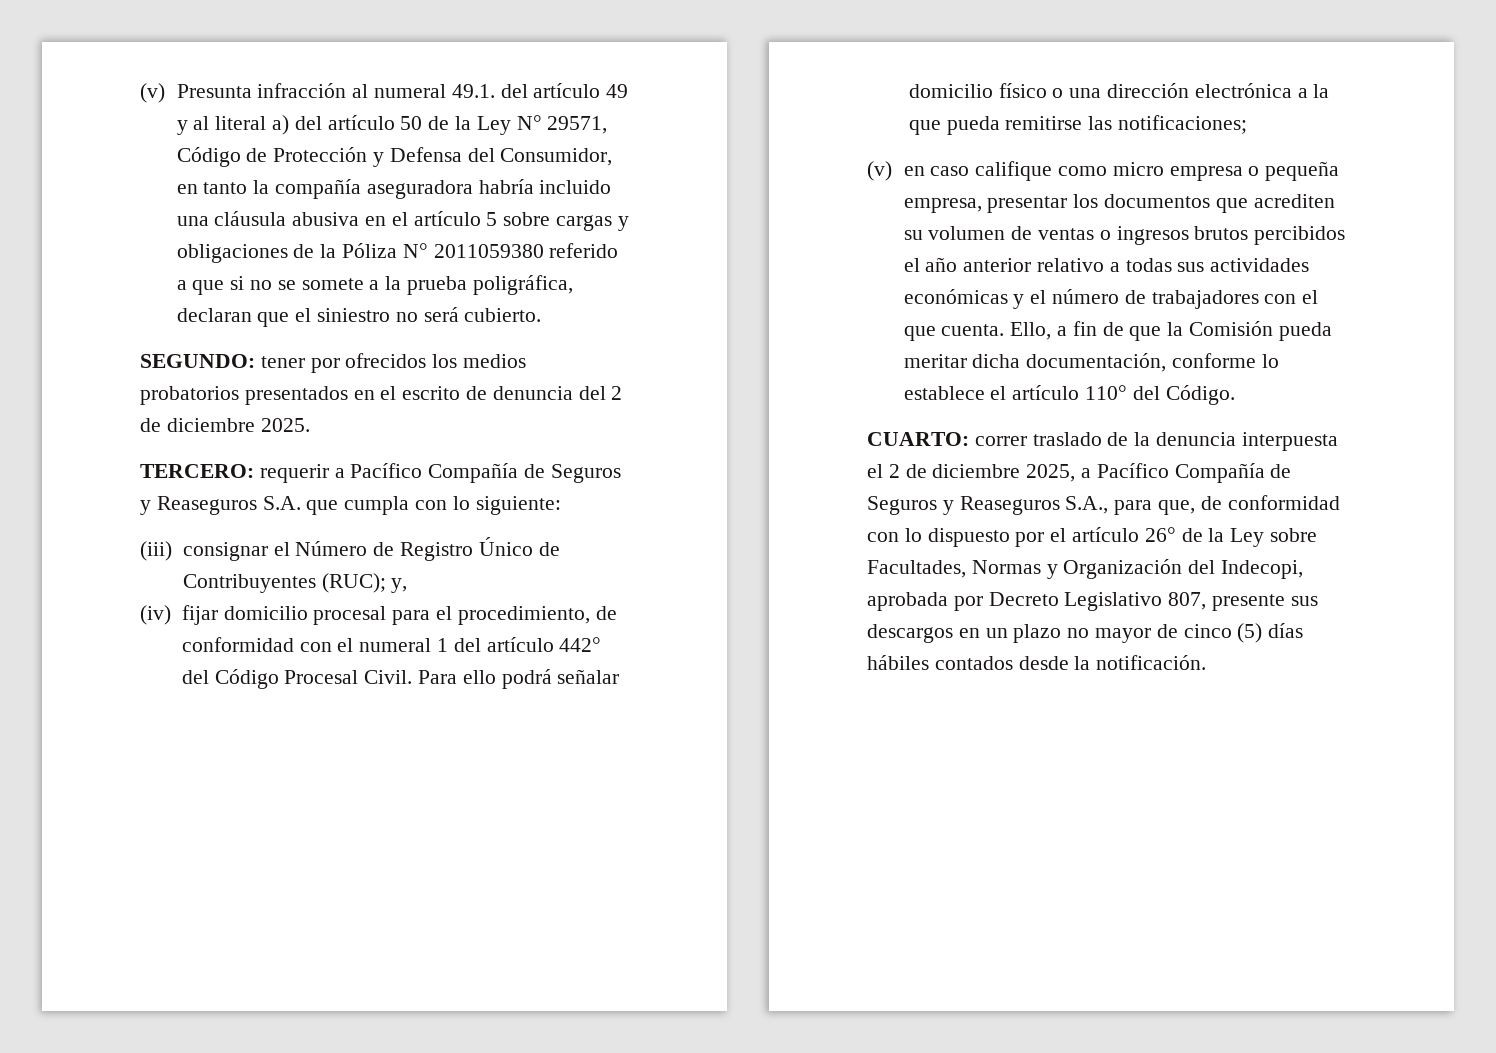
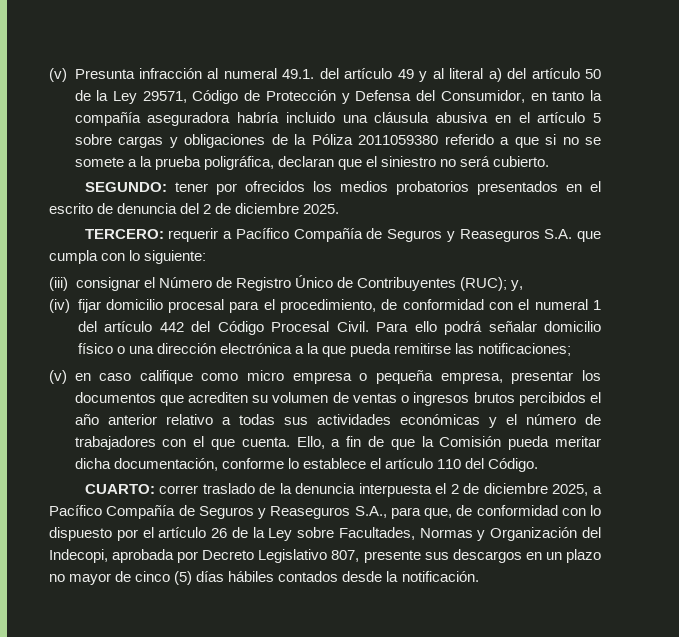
- (v) Presunta infracción al numeral 49.1. del artículo 49 y al literal a) del artículo 50 de la Ley N° 29571, Código de Protección y Defensa del Consumidor, en tanto la compañía aseguradora habría incluido una cláusula abusiva en el artículo 5 sobre cargas y obligaciones de la Póliza N° 2011059380 referido a que si no se somete a la prueba poligráfica, declaran que el siniestro no será cubierto.
+ (v) Presunta infracción al numeral 49.1. del artículo 49 y al literal a) del artículo 50 de la Ley 29571, Código de Protección y Defensa del Consumidor, en tanto la compañía aseguradora habría incluido una cláusula abusiva en el artículo 5 sobre cargas y obligaciones de la Póliza 2011059380 referido a que si no se somete a la prueba poligráfica, declaran que el siniestro no será cubierto.
- (iv) fijar domicilio procesal para el procedimiento, de conformidad con el numeral 1 del artículo 442° del Código Procesal Civil.
+ (iv) fijar domicilio procesal para el procedimiento, de conformidad con el numeral 1 del artículo 442 del Código Procesal Civil.
- Ello, a fin de que la Comisión pueda meritar dicha documentación, conforme lo establece el artículo 110° del Código.
+ Ello, a fin de que la Comisión pueda meritar dicha documentación, conforme lo establece el artículo 110 del Código.
- correr traslado de la denuncia interpuesta el 2 de diciembre 2025, a Pacífico Compañía de Seguros y Reaseguros S.A., para que, de conformidad con lo dispuesto por el artículo 26° de la Ley sobre Facultades, Normas y Organización del Indecopi, aprobada por Decreto Legislativo 807, presente sus descargos en un plazo no mayor de cinco (5) días hábiles contados desde la notificación.
+ correr traslado de la denuncia interpuesta el 2 de diciembre 2025, a Pacífico Compañía de Seguros y Reaseguros S.A., para que, de conformidad con lo dispuesto por el artículo 26 de la Ley sobre Facultades, Normas y Organización del Indecopi, aprobada por Decreto Legislativo 807, presente sus descargos en un plazo no mayor de cinco (5) días hábiles contados desde la notificación.

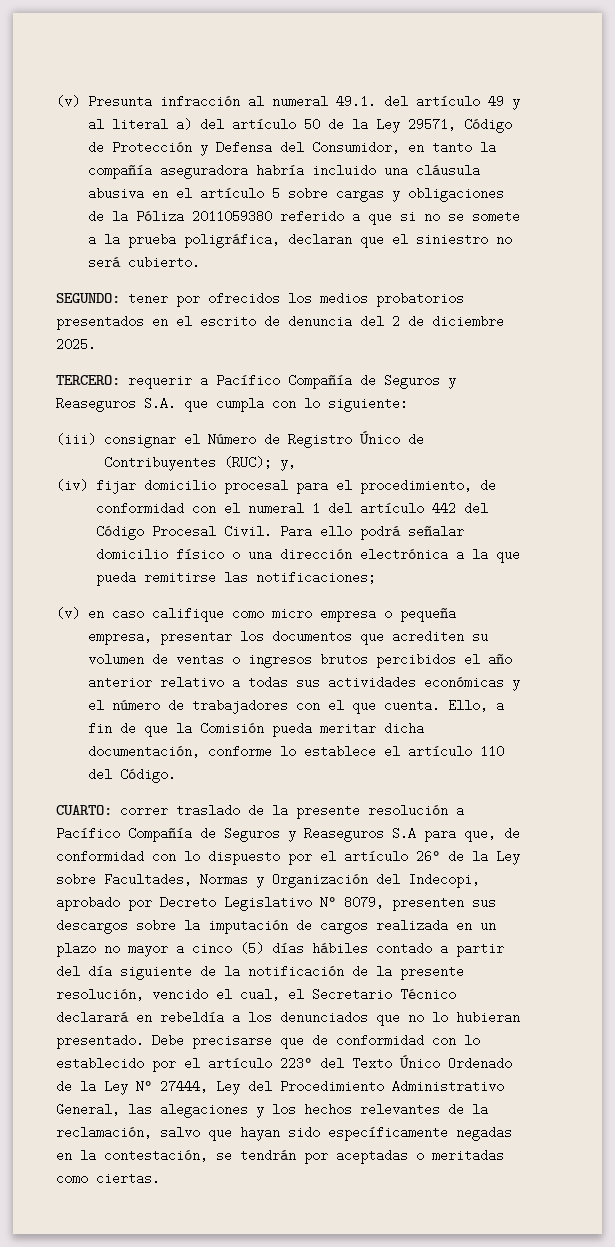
- CUARTO: correr traslado de la denuncia interpuesta el 2 de diciembre 2025, a Pacífico Compañía de Seguros y Reaseguros S.A., para que, de conformidad con lo dispuesto por el artículo 26 de la Ley sobre Facultades, Normas y Organización del Indecopi, aprobada por Decreto Legislativo 807, presente sus descargos en un plazo no mayor de cinco (5) días hábiles contados desde la notificación.
+ CUARTO: correr traslado de la presente resolución a Pacífico Compañía de Seguros y Reaseguros S.A para que, de conformidad con lo dispuesto por el artículo 26° de la Ley sobre Facultades, Normas y Organización del Indecopi, aprobado por Decreto Legislativo N° 8079, presenten sus descargos sobre la imputación de cargos realizada en un plazo no mayor a cinco (5) días hábiles contado a partir del día siguiente de la notificación de la presente resolución, vencido el cual, el Secretario Técnico declarará en rebeldía a los denunciados que no lo hubieran presentado. Debe precisarse que de conformidad con lo establecido por el artículo 223° del Texto Único Ordenado de la Ley N° 27444, Ley del Procedimiento Administrativo General, las alegaciones y los hechos relevantes de la reclamación, salvo que hayan sido específicamente negadas en la contestación, se tendrán por aceptadas o meritadas como ciertas.

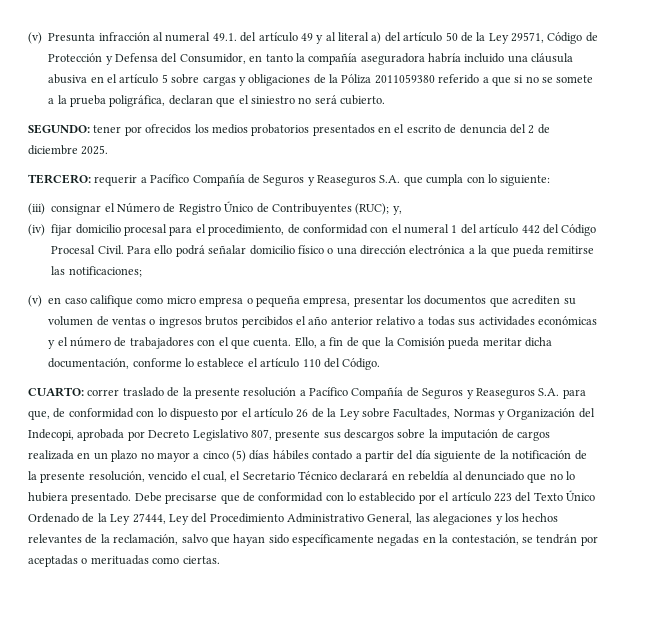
- correr traslado de la presente resolución a Pacífico Compañía de Seguros y Reaseguros S.A para que, de conformidad con lo dispuesto por el artículo 26° de la Ley sobre Facultades, Normas y Organización del Indecopi, aprobado por Decreto Legislativo N° 8079, presenten sus descargos sobre la imputación de cargos realizada en un plazo no mayor a cinco (5) días hábiles contado a partir del día siguiente de la notificación de la presente resolución, vencido el cual, el Secretario Técnico declarará en rebeldía a los denunciados que no lo hubieran presentado.
+ correr traslado de la presente resolución a Pacífico Compañía de Seguros y Reaseguros S.A. para que, de conformidad con lo dispuesto por el artículo 26 de la Ley sobre Facultades, Normas y Organización del Indecopi, aprobada por Decreto Legislativo 807, presente sus descargos sobre la imputación de cargos realizada en un plazo no mayor a cinco (5) días hábiles contado a partir del día siguiente de la notificación de la presente resolución, vencido el cual, el Secretario Técnico declarará en rebeldía al denunciado que no lo hubiera presentado.
- Debe precisarse que de conformidad con lo establecido por el artículo 223° del Texto Único Ordenado de la Ley N° 27444, Ley del Procedimiento Administrativo General, las alegaciones y los hechos relevantes de la reclamación, salvo que hayan sido específicamente negadas en la contestación, se tendrán por aceptadas o meritadas como ciertas.
+ Debe precisarse que de conformidad con lo establecido por el artículo 223 del Texto Único Ordenado de la Ley 27444, Ley del Procedimiento Administrativo General, las alegaciones y los hechos relevantes de la reclamación, salvo que hayan sido específicamente negadas en la contestación, se tendrán por aceptadas o merituadas como ciertas.

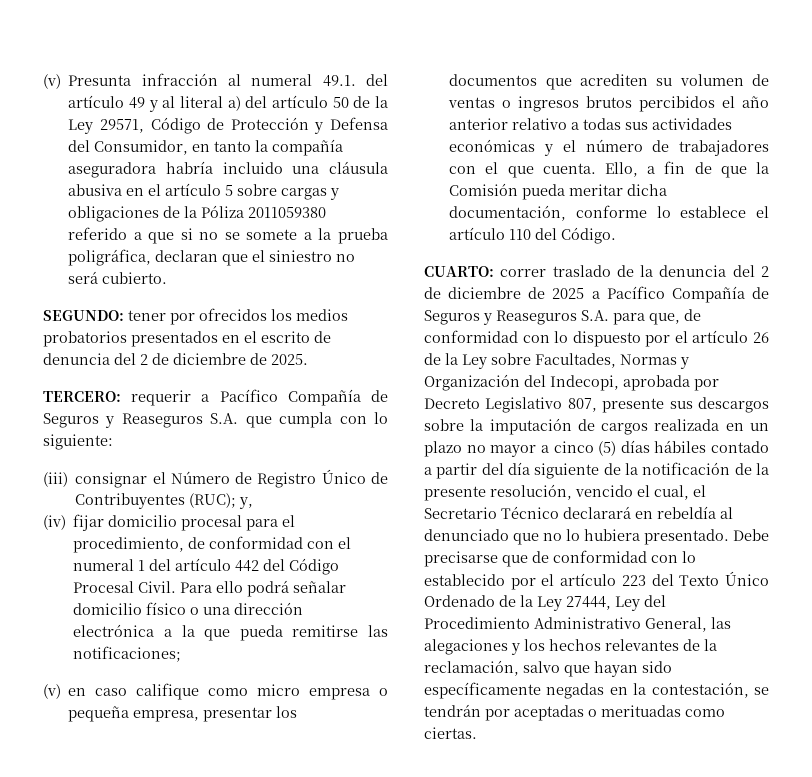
- SEGUNDO: tener por ofrecidos los medios probatorios presentados en el escrito de denuncia del 2 de diciembre 2025.
+ SEGUNDO: tener por ofrecidos los medios probatorios presentados en el escrito de denuncia del 2 de diciembre de 2025.
- correr traslado de la presente resolución a Pacífico Compañía de Seguros y Reaseguros S.A. para que, de conformidad con lo dispuesto por el artículo 26 de la Ley sobre Facultades, Normas y Organización del Indecopi, aprobada por Decreto Legislativo 807, presente sus descargos sobre la imputación de cargos realizada en un plazo no mayor a cinco (5) días hábiles contado a partir del día siguiente de la notificación de la presente resolución, vencido el cual, el Secretario Técnico declarará en rebeldía al denunciado que no lo hubiera presentado.
+ correr traslado de la denuncia del 2 de diciembre de 2025 a Pacífico Compañía de Seguros y Reaseguros S.A. para que, de conformidad con lo dispuesto por el artículo 26 de la Ley sobre Facultades, Normas y Organización del Indecopi, aprobada por Decreto Legislativo 807, presente sus descargos sobre la imputación de cargos realizada en un plazo no mayor a cinco (5) días hábiles contado a partir del día siguiente de la notificación de la presente resolución, vencido el cual, el Secretario Técnico declarará en rebeldía al denunciado que no lo hubiera presentado.

